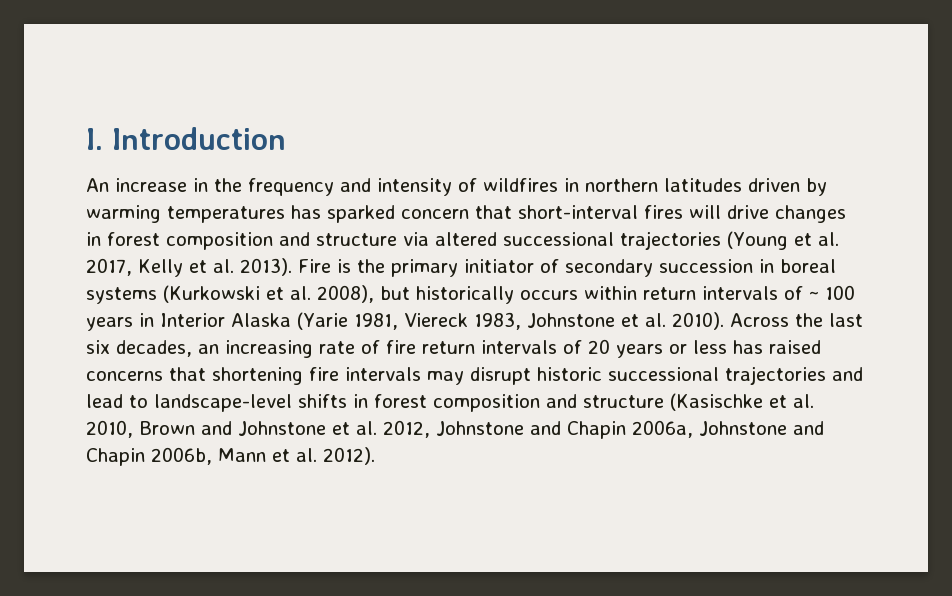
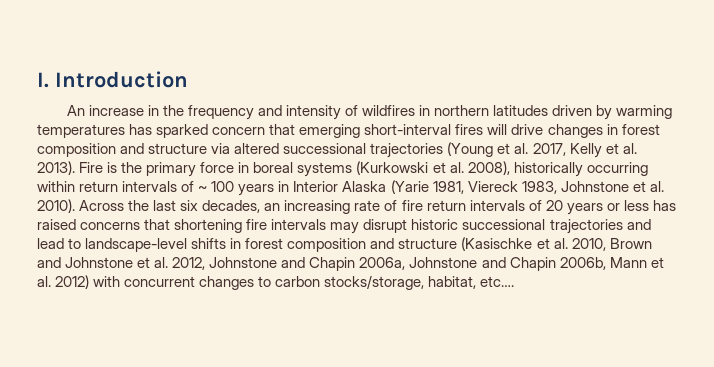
- An increase in the frequency and intensity of wildfires in northern latitudes driven by warming temperatures has sparked concern that short-interval fires will drive changes in forest composition and structure via altered successional trajectories (Young et al. 2017, Kelly et al. 2013).
+ An increase in the frequency and intensity of wildfires in northern latitudes driven by warming temperatures has sparked concern that emerging short-interval fires will drive changes in forest composition and structure via altered successional trajectories (Young et al. 2017, Kelly et al. 2013).
- Fire is the primary initiator of secondary succession in boreal systems (Kurkowski et al. 2008), but historically occurs within return intervals of ~ 100 years in Interior Alaska (Yarie 1981, Viereck 1983, Johnstone et al. 2010).
+ Fire is the primary force in boreal systems (Kurkowski et al. 2008), historically occurring within return intervals of ~ 100 years in Interior Alaska (Yarie 1981, Viereck 1983, Johnstone et al. 2010).
- Across the last six decades, an increasing rate of fire return intervals of 20 years or less has raised concerns that shortening fire intervals may disrupt historic successional trajectories and lead to landscape-level shifts in forest composition and structure (Kasischke et al. 2010, Brown and Johnstone et al. 2012, Johnstone and Chapin 2006a, Johnstone and Chapin 2006b, Mann et al. 2012).
+ Across the last six decades, an increasing rate of fire return intervals of 20 years or less has raised concerns that shortening fire intervals may disrupt historic successional trajectories and lead to landscape-level shifts in forest composition and structure (Kasischke et al. 2010, Brown and Johnstone et al. 2012, Johnstone and Chapin 2006a, Johnstone and Chapin 2006b, Mann et al. 2012) with concurrent changes to carbon stocks/storage, habitat, etc….

